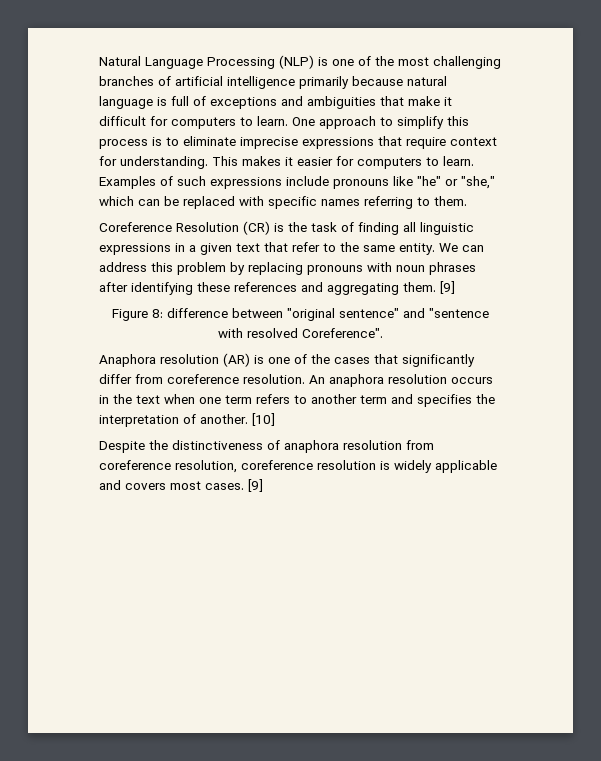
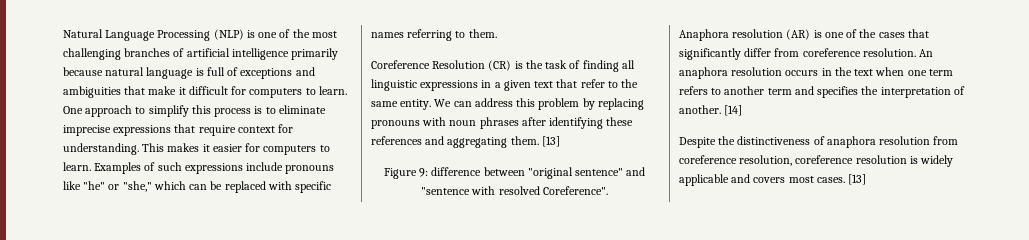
- We can address this problem by replacing pronouns with noun phrases after identifying these references and aggregating them. [9]
+ We can address this problem by replacing pronouns with noun phrases after identifying these references and aggregating them. [13]
- Figure 8: difference between "original sentence" and "sentence with resolved Coreference".
+ Figure 9: difference between "original sentence" and "sentence with resolved Coreference".
- [10]
+ [14]
- Despite the distinctiveness of anaphora resolution from coreference resolution, coreference resolution is widely applicable and covers most cases. [9]
+ Despite the distinctiveness of anaphora resolution from coreference resolution, coreference resolution is widely applicable and covers most cases. [13]

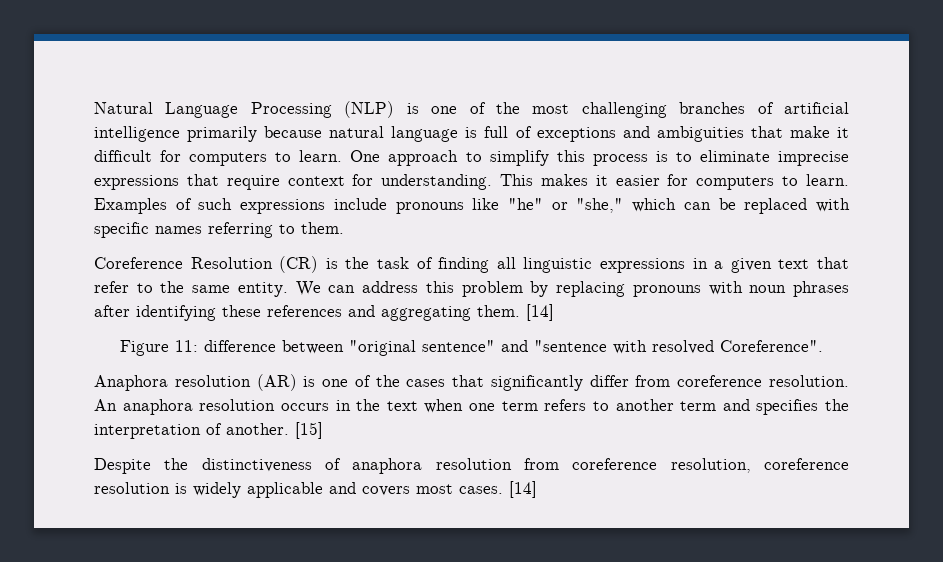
- We can address this problem by replacing pronouns with noun phrases after identifying these references and aggregating them. [13]
+ We can address this problem by replacing pronouns with noun phrases after identifying these references and aggregating them. [14]
- Figure 9: difference between "original sentence" and "sentence with resolved Coreference".
+ Figure 11: difference between "original sentence" and "sentence with resolved Coreference".
- [14]
+ [15]
- Despite the distinctiveness of anaphora resolution from coreference resolution, coreference resolution is widely applicable and covers most cases. [13]
+ Despite the distinctiveness of anaphora resolution from coreference resolution, coreference resolution is widely applicable and covers most cases. [14]

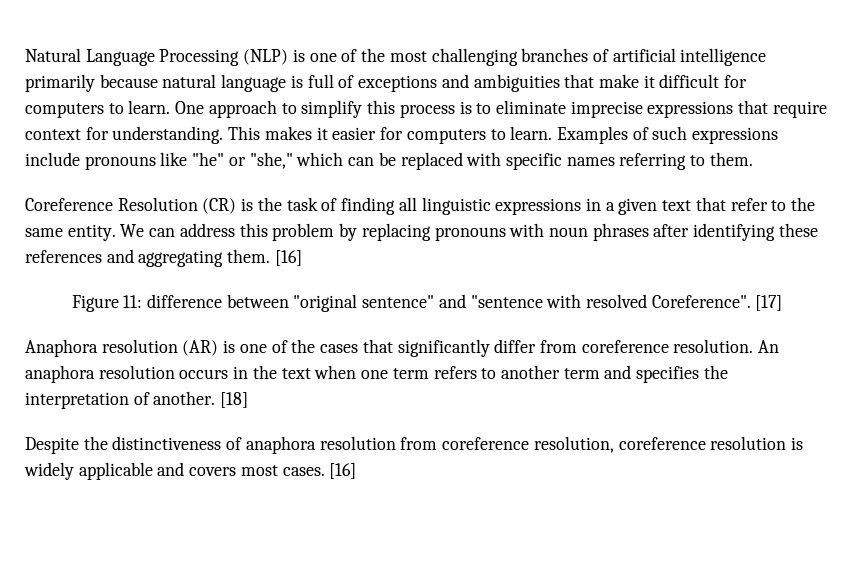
- We can address this problem by replacing pronouns with noun phrases after identifying these references and aggregating them. [14]
+ We can address this problem by replacing pronouns with noun phrases after identifying these references and aggregating them. [16]
+ [17]
- [15]
+ [18]
- Despite the distinctiveness of anaphora resolution from coreference resolution, coreference resolution is widely applicable and covers most cases. [14]
+ Despite the distinctiveness of anaphora resolution from coreference resolution, coreference resolution is widely applicable and covers most cases. [16]

